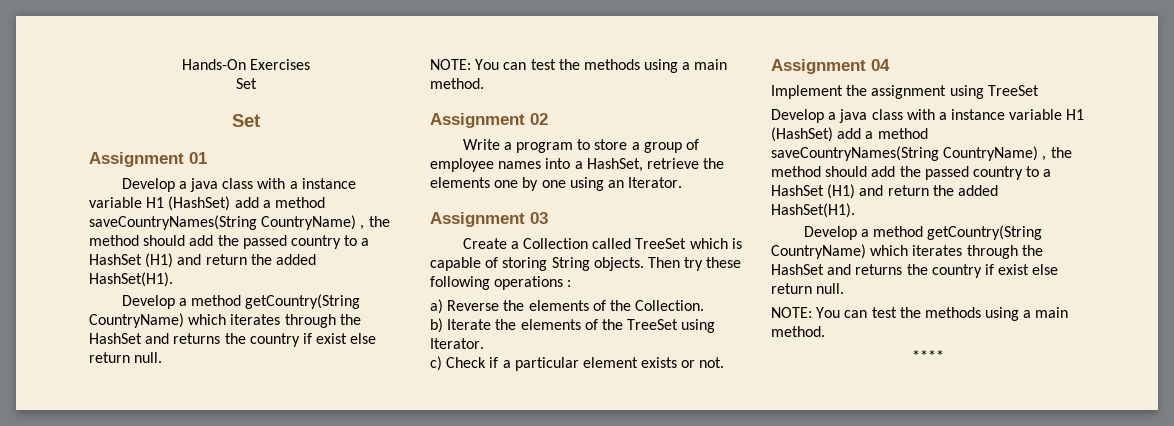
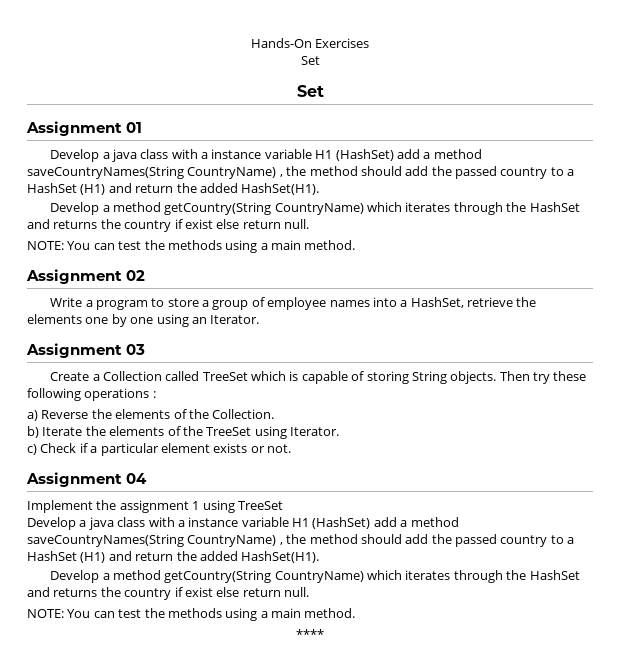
- Implement the assignment using TreeSet
+ Implement the assignment 1 using TreeSet

